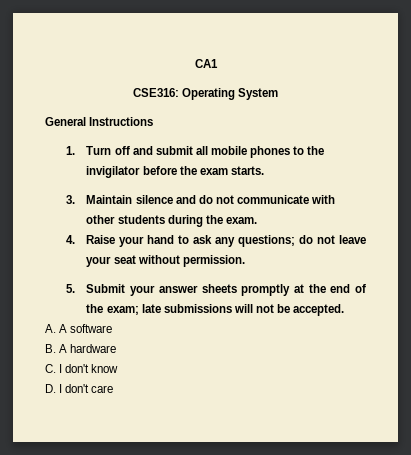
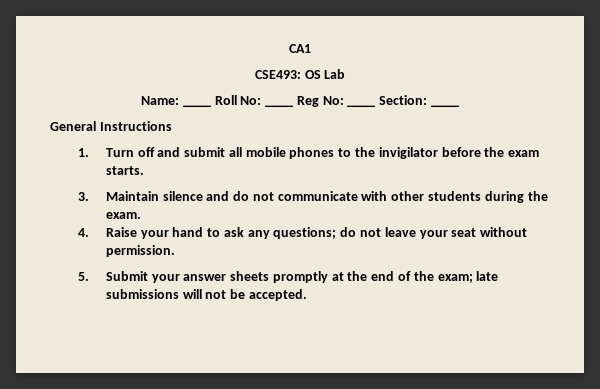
- CSE316: Operating System
+ CSE493: OS Lab
+ Name: ____ Roll No: ____ Reg No: ____ Section: ____
- A. A software
- B. A hardware
- C. I don't know
- D. I don't care

